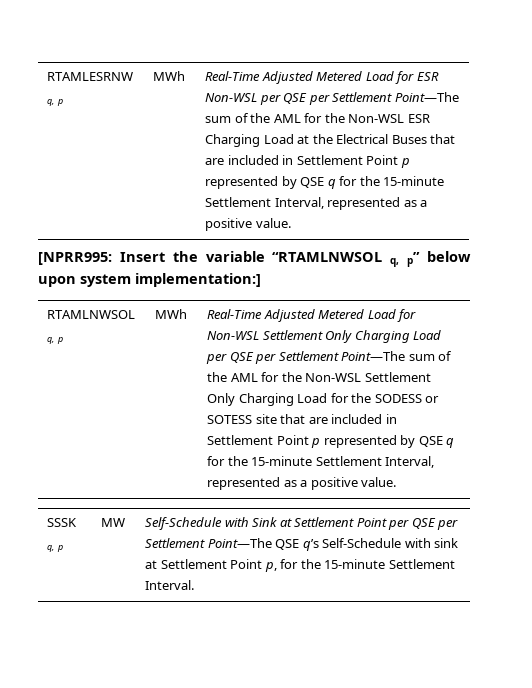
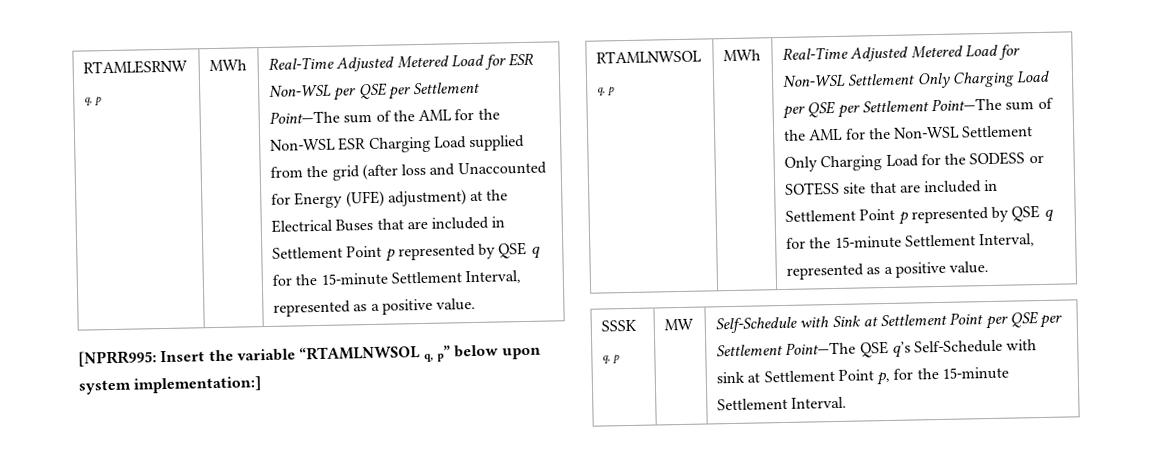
- Real-Time Adjusted Metered Load for ESR Non-WSL per QSE per Settlement Point—The sum of the AML for the Non-WSL ESR Charging Load at the Electrical Buses that are included in Settlement Point p represented by QSE q for the 15-minute Settlement Interval, represented as a positive value.
+ Real-Time Adjusted Metered Load for ESR Non-WSL per QSE per Settlement Point—The sum of the AML for the Non-WSL ESR Charging Load supplied from the grid (after loss and Unaccounted for Energy (UFE) adjustment) at the Electrical Buses that are included in Settlement Point p represented by QSE q for the 15-minute Settlement Interval, represented as a positive value.

